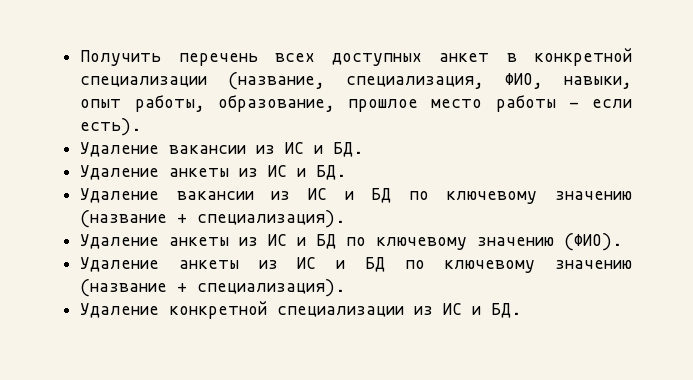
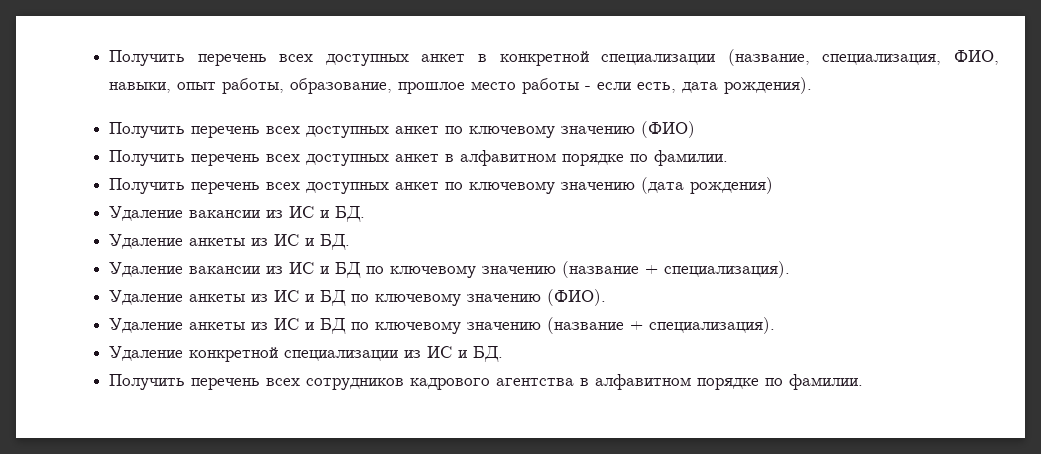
- Получить перечень всех доступных анкет в конкретной специализации (название, специализация, ФИО, навыки, опыт работы, образование, прошлое место работы - если есть).
+ Получить перечень всех доступных анкет в конкретной специализации (название, специализация, ФИО, навыки, опыт работы, образование, прошлое место работы - если есть, дата рождения).
+ Получить перечень всех доступных анкет по ключевому значению (ФИО)
+ Получить перечень всех доступных анкет в алфавитном порядке по фамилии.
+ Получить перечень всех доступных анкет по ключевому значению (дата рождения)
+ Получить перечень всех сотрудников кадрового агентства в алфавитном порядке по фамилии.

